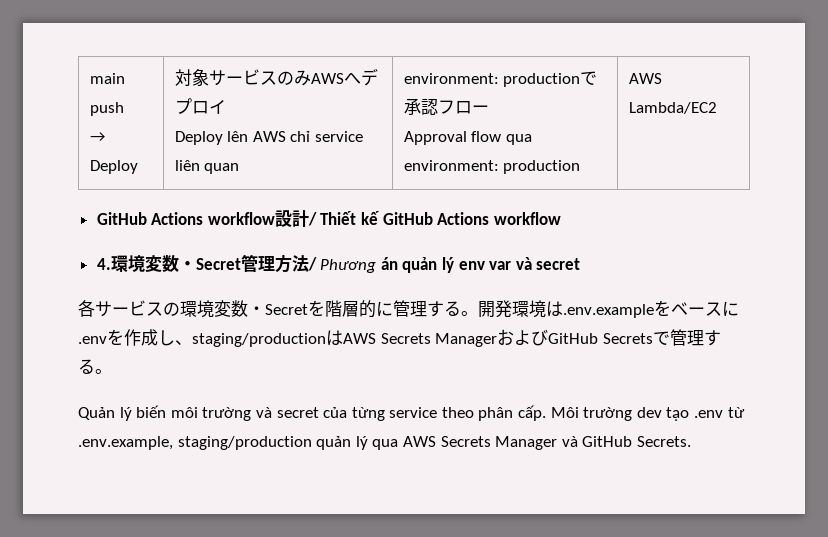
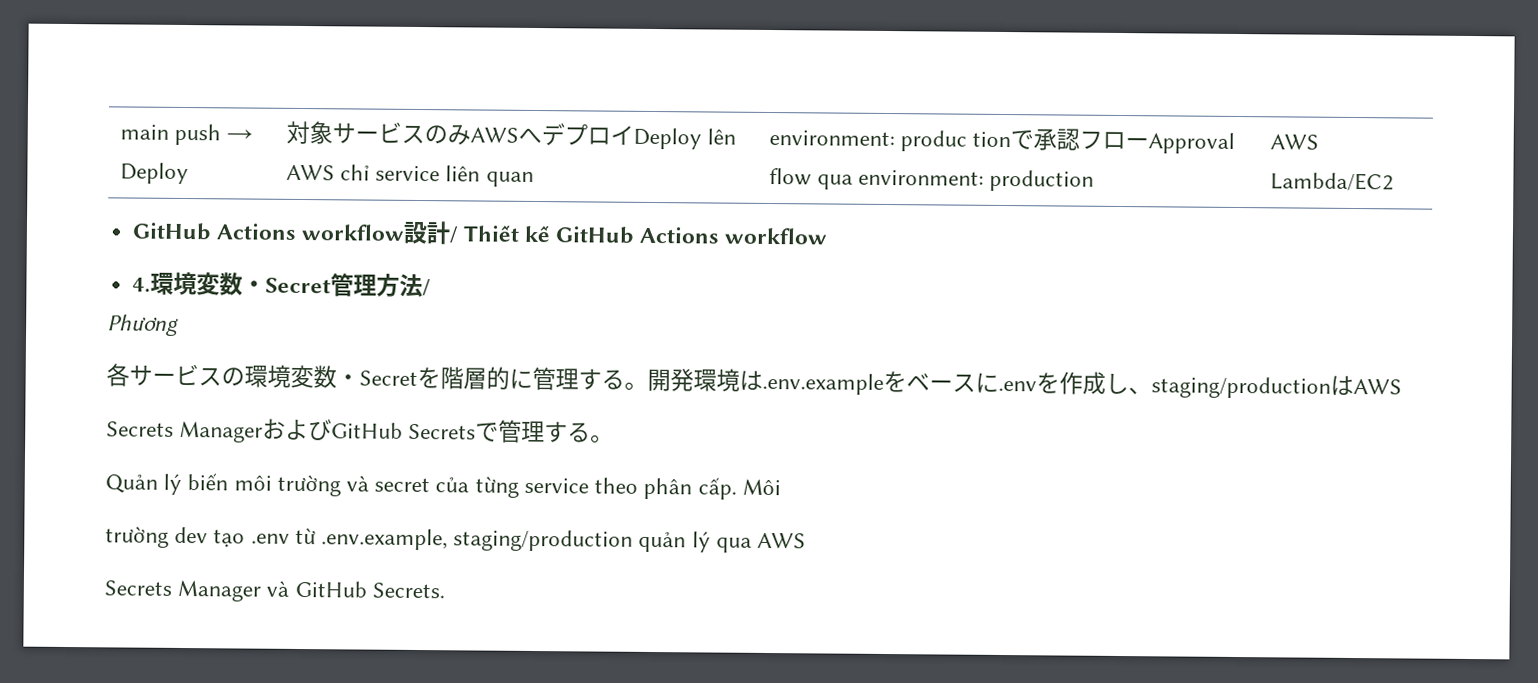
- main push
- → Deploy | 対象サービスのみAWSへデプロイ
- Deploy lên AWS chỉ service liên quan | environment: productionで承認フロー
- Approval flow qua environment: production | AWS Lambda/EC2
+ main push → Deploy | 対象サービスのみAWSへデプロイDeploy lên AWS chỉ service liên quan | environment: produc tionで承認フローApproval flow qua environment: production | AWS Lambda/EC2
- 4.環境変数・Secret管理方法/ Phương án quản lý env var và secret
+ 4.環境変数・Secret管理方法/
+ Phương
- 開発環境は.env.exampleをベースに.envを作成し、staging/productionはAWS Secrets ManagerおよびGitHub Secretsで管理する。
+ 開発環境は.env.exampleをベースに.envを作成し、staging/productionはAWS
+ Secrets ManagerおよびGitHub Secretsで管理する。
- Môi trường dev tạo .env từ .env.example, staging/production quản lý qua AWS Secrets Manager và GitHub Secrets.
+ Môi
+ trường dev tạo .env từ .env.example, staging/production quản lý qua AWS
+ Secrets Manager và GitHub Secrets.

